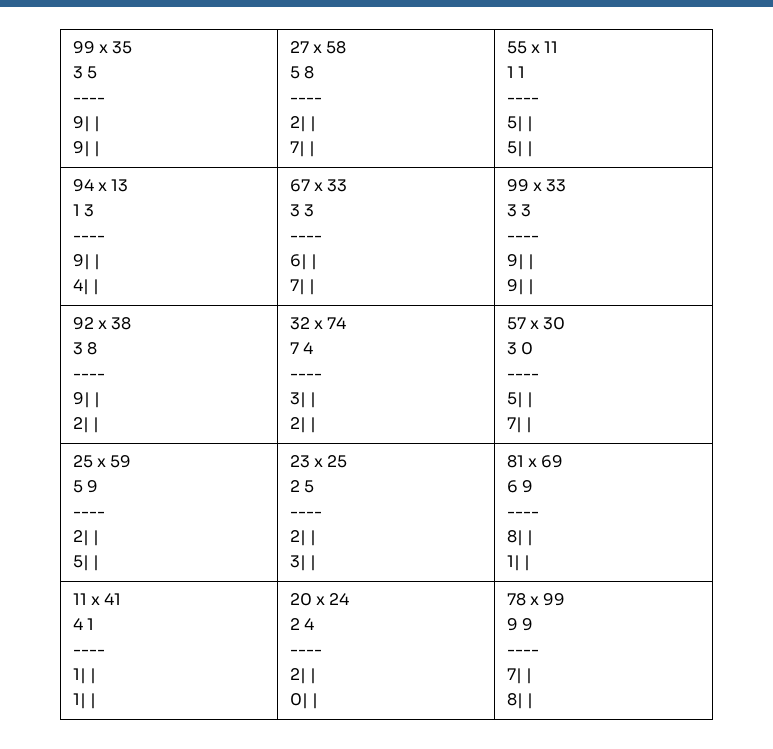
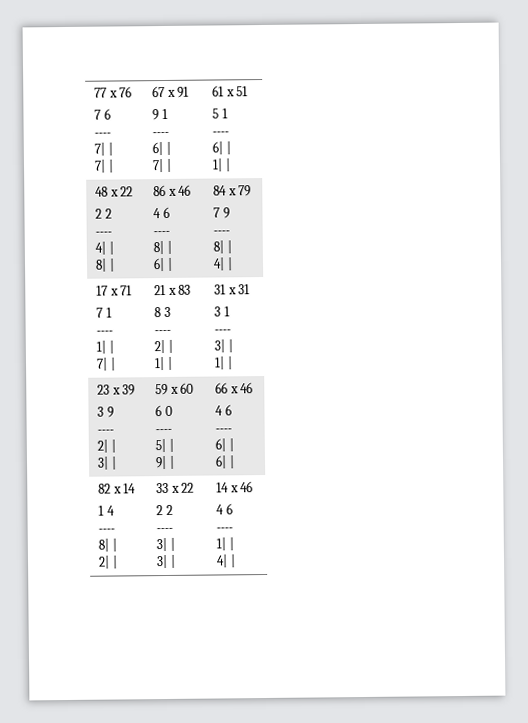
- 99 x 35
- 3 5
+ 77 x 76
+ 7 6
  ----
- 9| |
- 9| | | 27 x 58
- 5 8
+ 7| |
+ 7| | | 67 x 91
+ 9 1
+ ----
+ 6| |
+ 7| | | 61 x 51
+ 5 1
+ ----
+ 6| |
+ 1| |
+ 48 x 22
+ 2 2
+ ----
+ 4| |
+ 8| | | 86 x 46
+ 4 6
+ ----
+ 8| |
+ 6| | | 84 x 79
+ 7 9
+ ----
+ 8| |
+ 4| |
+ 17 x 71
+ 7 1
+ ----
+ 1| |
+ 7| | | 21 x 83
+ 8 3
  ----
  2| |
- 7| | | 55 x 11
- 1 1
+ 1| | | 31 x 31
+ 3 1
+ ----
+ 3| |
+ 1| |
+ 23 x 39
+ 3 9
+ ----
+ 2| |
+ 3| | | 59 x 60
+ 6 0
  ----
  5| |
- 5| |
- 94 x 13
- 1 3
- ----
- 9| |
- 4| | | 67 x 33
- 3 3
+ 9| | | 66 x 46
+ 4 6
  ----
  6| |
- 7| | | 99 x 33
- 3 3
+ 6| |
+ 82 x 14
+ 1 4
  ----
- 9| |
- 9| |
- 92 x 38
- 3 8
- ----
- 9| |
- 2| | | 32 x 74
- 7 4
+ 8| |
+ 2| | | 33 x 22
+ 2 2
  ----
  3| |
- 2| | | 57 x 30
- 3 0
- ----
- 5| |
- 7| |
- 25 x 59
- 5 9
- ----
- 2| |
- 5| | | 23 x 25
- 2 5
- ----
- 2| |
- 3| | | 81 x 69
- 6 9
- ----
- 8| |
- 1| |
- 11 x 41
- 4 1
+ 3| | | 14 x 46
+ 4 6
  ----
  1| |
- 1| | | 20 x 24
- 2 4
- ----
- 2| |
- 0| | | 78 x 99
- 9 9
- ----
- 7| |
- 8| |
+ 4| |

